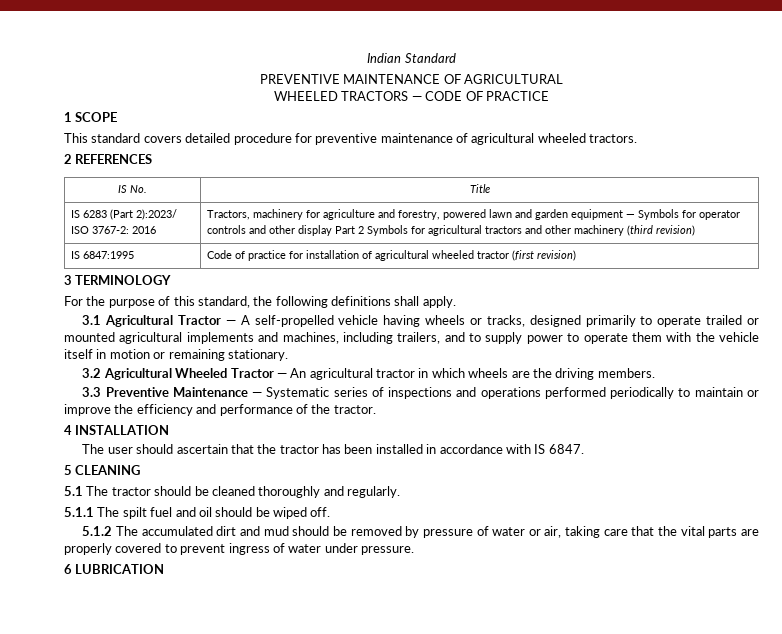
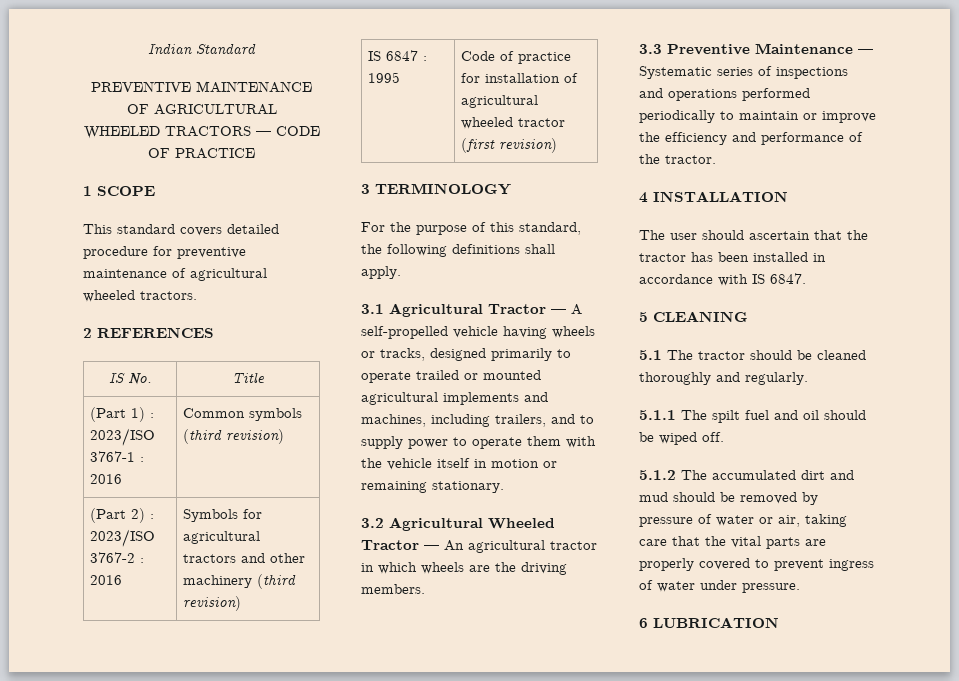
- IS 6283 (Part 2):2023/ ISO 3767-2: 2016 | Tractors, machinery for agriculture and forestry, powered lawn and garden equipment — Symbols for operator controls and other display Part 2 Symbols for agricultural tractors and other machinery (third revision)
+ (Part 1) : 2023/ISO 3767-1 : 2016 | Common symbols (third revision)
+ (Part 2) : 2023/ISO 3767-2 : 2016 | Symbols for agricultural tractors and other machinery (third revision)
- IS 6847:1995 | Code of practice for installation of agricultural wheeled tractor (first revision)
+ IS 6847 : 1995 | Code of practice for installation of agricultural wheeled tractor (first revision)

